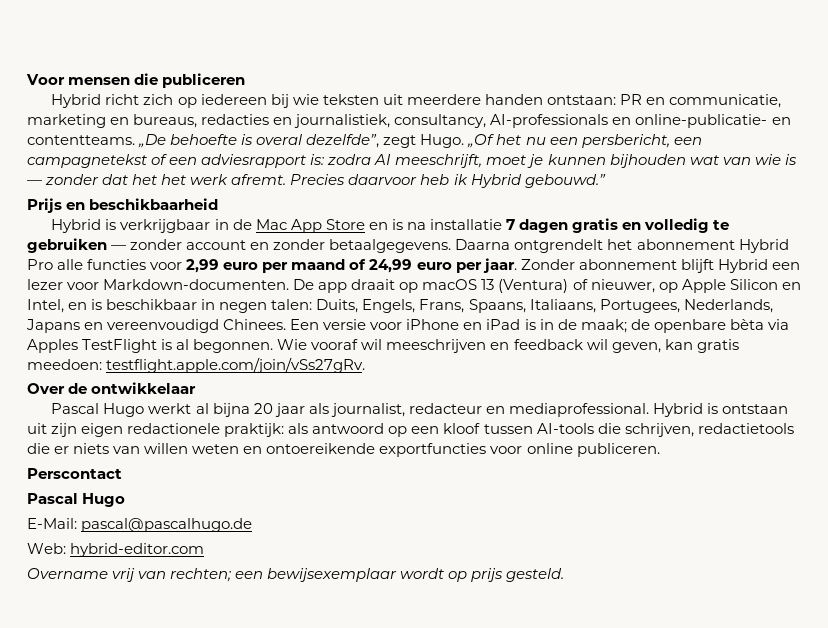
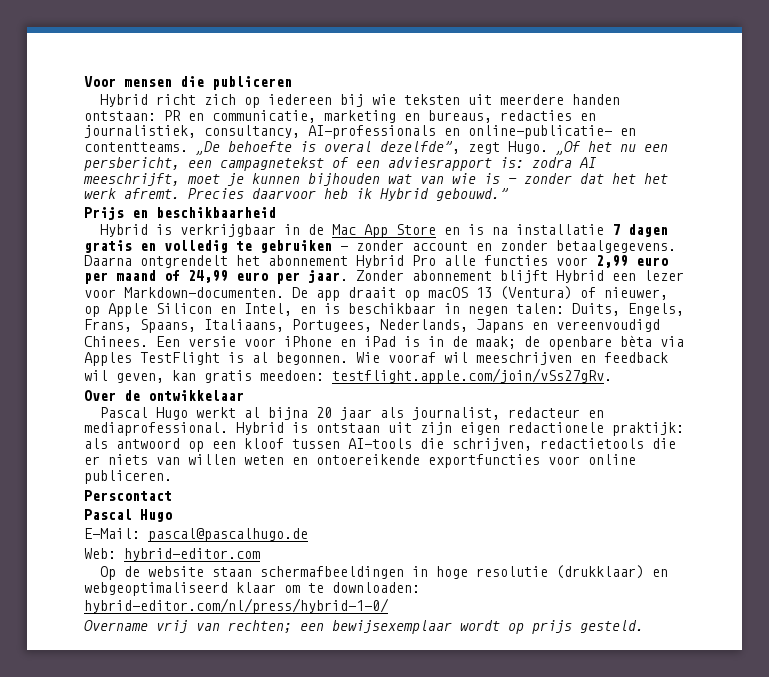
+ Op de website staan schermafbeeldingen in hoge resolutie (drukklaar) en webgeoptimaliseerd klaar om te downloaden: hybrid-editor.com/nl/press/hybrid-1-0/

